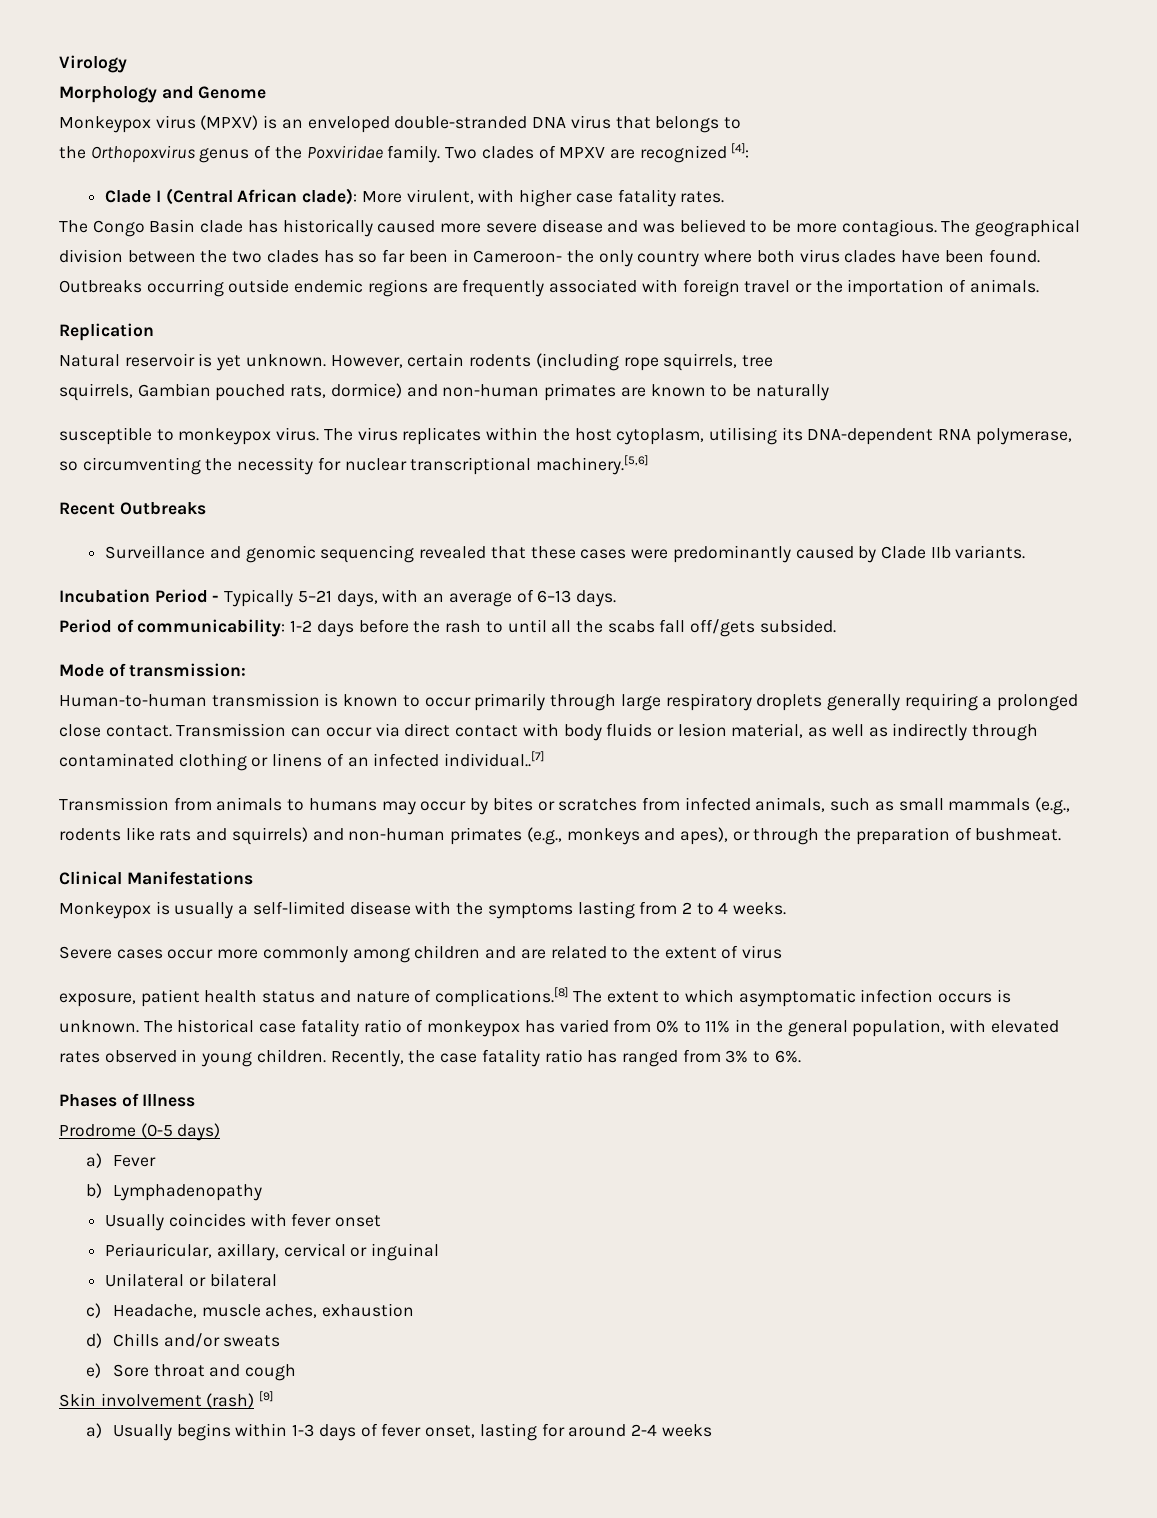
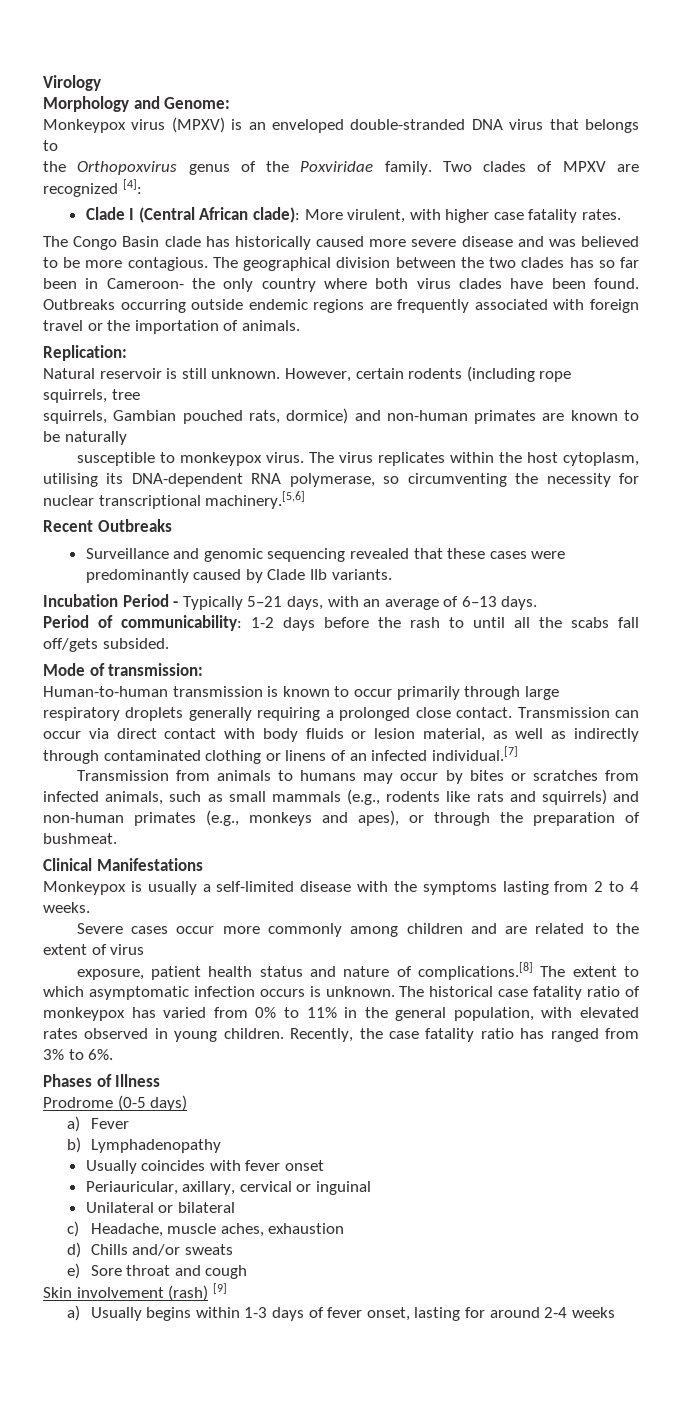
- Morphology and Genome
+ Morphology and Genome:
- Replication
+ Replication:
- Natural reservoir is yet unknown.
+ Natural reservoir is still unknown.
- Transmission can occur via direct contact with body fluids or lesion material, as well as indirectly through contaminated clothing or linens of an infected individual..[7]
+ Transmission can occur via direct contact with body fluids or lesion material, as well as indirectly through contaminated clothing or linens of an infected individual.[7]

